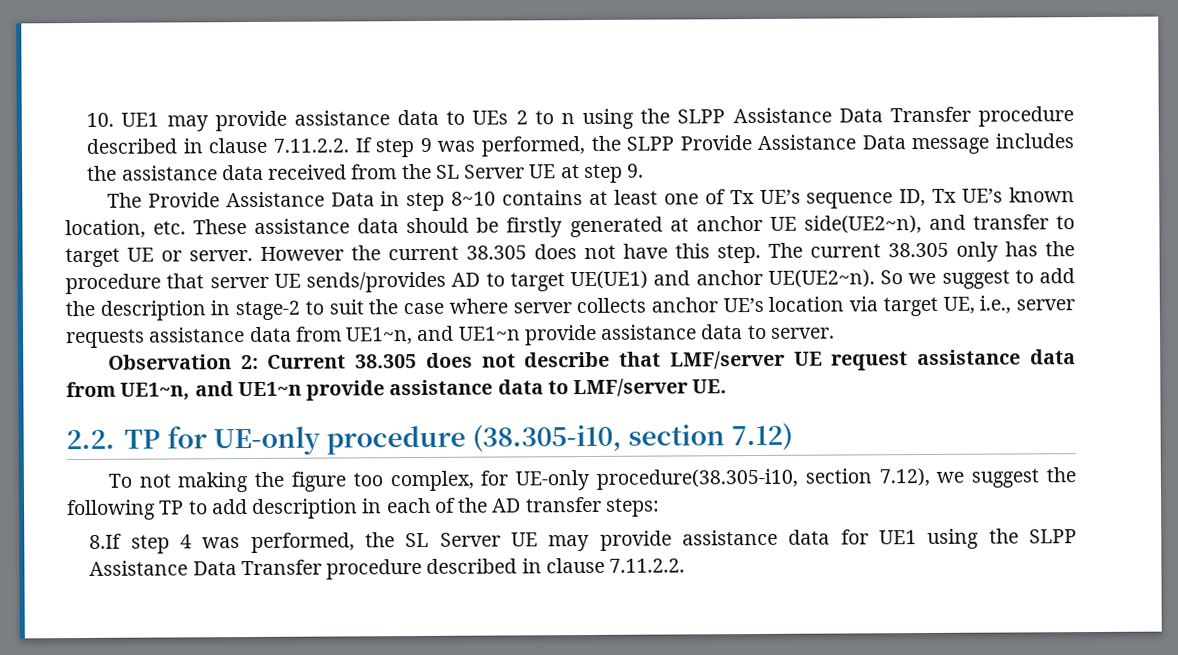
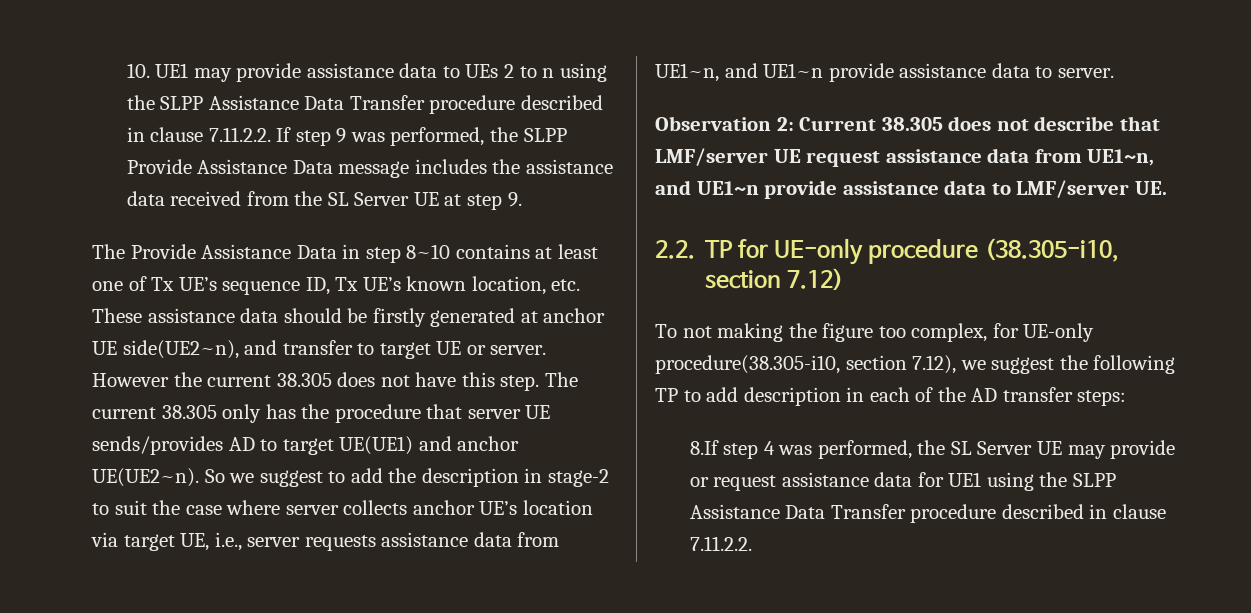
- 8.If step 4 was performed, the SL Server UE may provide assistance data for UE1 using the SLPP Assistance Data Transfer procedure described in clause 7.11.2.2.
+ 8.If step 4 was performed, the SL Server UE may provide or request assistance data for UE1 using the SLPP Assistance Data Transfer procedure described in clause 7.11.2.2.

